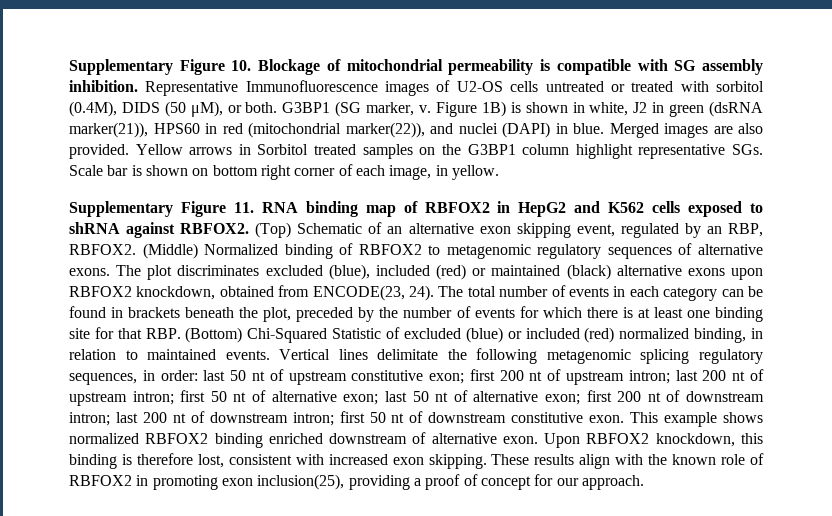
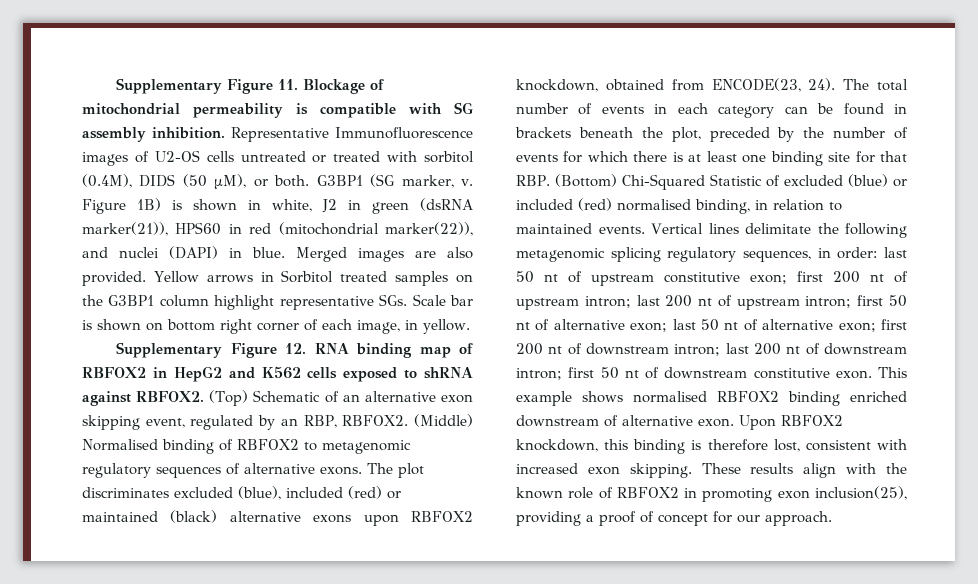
- Supplementary Figure 10. Blockage of mitochondrial permeability is compatible with SG assembly inhibition.
+ Supplementary Figure 11. Blockage of mitochondrial permeability is compatible with SG assembly inhibition.
- Supplementary Figure 11. RNA binding map of RBFOX2 in HepG2 and K562 cells exposed to shRNA against RBFOX2.
+ Supplementary Figure 12. RNA binding map of RBFOX2 in HepG2 and K562 cells exposed to shRNA against RBFOX2.
- (Middle) Normalized binding of RBFOX2 to metagenomic regulatory sequences of alternative exons.
+ (Middle) Normalised binding of RBFOX2 to metagenomic regulatory sequences of alternative exons.
- The total number of events in each category can be found in brackets beneath the plot, preceded by the number of events for which there is at least one binding site for that RBP. (Bottom) Chi-Squared Statistic of excluded (blue) or included (red) normalized binding, in relation to maintained events.
+ The total number of events in each category can be found in brackets beneath the plot, preceded by the number of events for which there is at least one binding site for that RBP. (Bottom) Chi-Squared Statistic of excluded (blue) or included (red) normalised binding, in relation to maintained events.
- This example shows normalized RBFOX2 binding enriched downstream of alternative exon.
+ This example shows normalised RBFOX2 binding enriched downstream of alternative exon.

